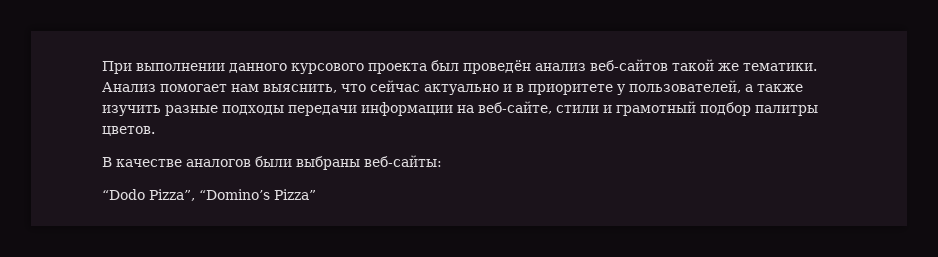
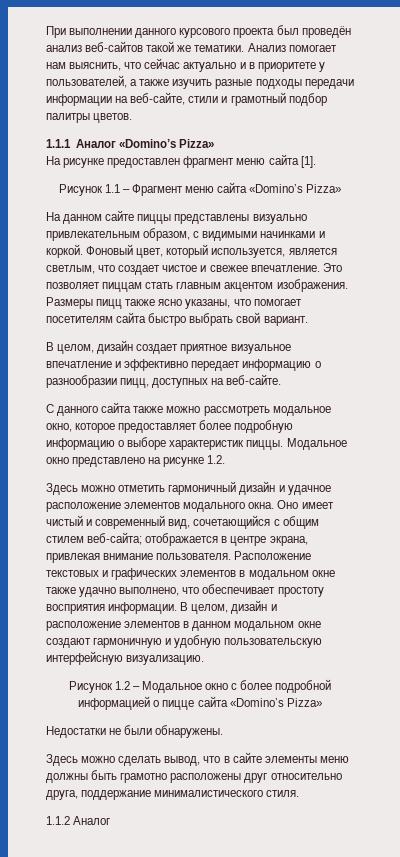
- В качестве аналогов были выбраны веб-сайты:
- “Dodo Pizza”, “Domino’s Pizza”
+ 1.1.1 Аналог «Domino’s Pizza»
+ На рисунке предоставлен фрагмент меню сайта [1].
+ Рисунок 1.1 – Фрагмент меню сайта «Domino’s Pizza»
+ На данном сайте пиццы представлены визуально привлекательным образом, с видимыми начинками и коркой. Фоновый цвет, который используется, является светлым, что создает чистое и свежее впечатление. Это позволяет пиццам стать главным акцентом изображения. Размеры пицц также ясно указаны, что помогает посетителям сайта быстро выбрать свой вариант.
+ В целом, дизайн создает приятное визуальное впечатление и эффективно передает информацию о разнообразии пицц, доступных на веб-сайте.
+ С данного сайта также можно рассмотреть модальное окно, которое предоставляет более подробную информацию о выборе характеристик пиццы. Модальное окно представлено на рисунке 1.2.
+ Здесь можно отметить гармоничный дизайн и удачное расположение элементов модального окна. Оно имеет чистый и современный вид, сочетающийся с общим стилем веб-сайта; отображается в центре экрана, привлекая внимание пользователя. Расположение текстовых и графических элементов в модальном окне также удачно выполнено, что обеспечивает простоту восприятия информации. В целом, дизайн и расположение элементов в данном модальном окне создают гармоничную и удобную пользовательскую интерфейсную визуализацию.
+ Рисунок 1.2 – Модальное окно с более подробной информацией о пицце сайта «Domino’s Pizza»
+ Недостатки не были обнаружены.
+ Здесь можно сделать вывод, что в сайте элементы меню должны быть грамотно расположены друг относительно друга, поддержание минималистического стиля.
+ 1.1.2 Аналог

